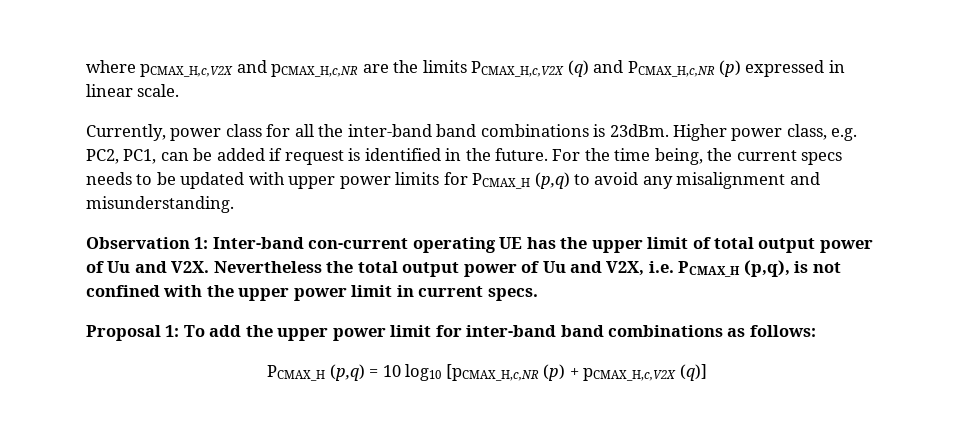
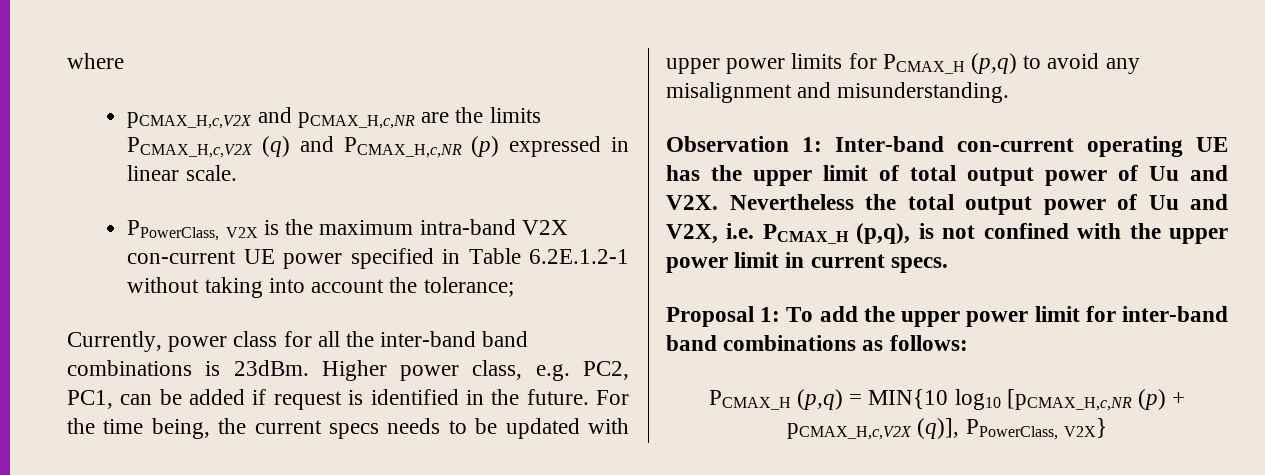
- where pCMAX_H,c,V2X and pCMAX_H,c,NR are the limits PCMAX_H,c,V2X (q) and PCMAX_H,c,NR (p) expressed in linear scale.
+ where
+ pCMAX_H,c,V2X and pCMAX_H,c,NR are the limits PCMAX_H,c,V2X (q) and PCMAX_H,c,NR (p) expressed in linear scale.
+ PPowerClass, V2X is the maximum intra-band V2X con-current UE power specified in Table 6.2E.1.2-1 without taking into account the tolerance;
- PCMAX_H (p,q) = 10 log10 [pCMAX_H,c,NR (p) + pCMAX_H,c,V2X (q)]
+ PCMAX_H (p,q) = MIN{10 log10 [pCMAX_H,c,NR (p) + pCMAX_H,c,V2X (q)], PPowerClass, V2X}

